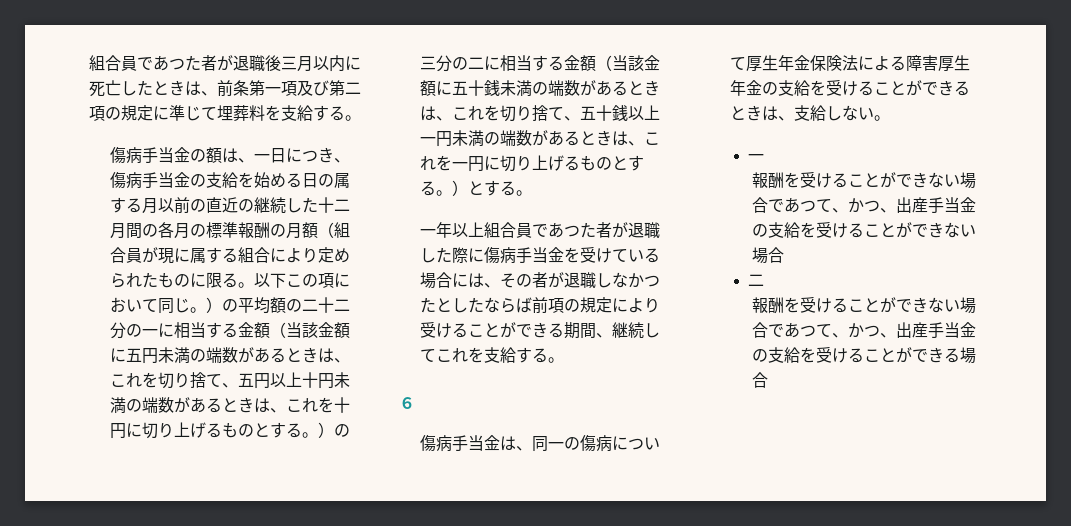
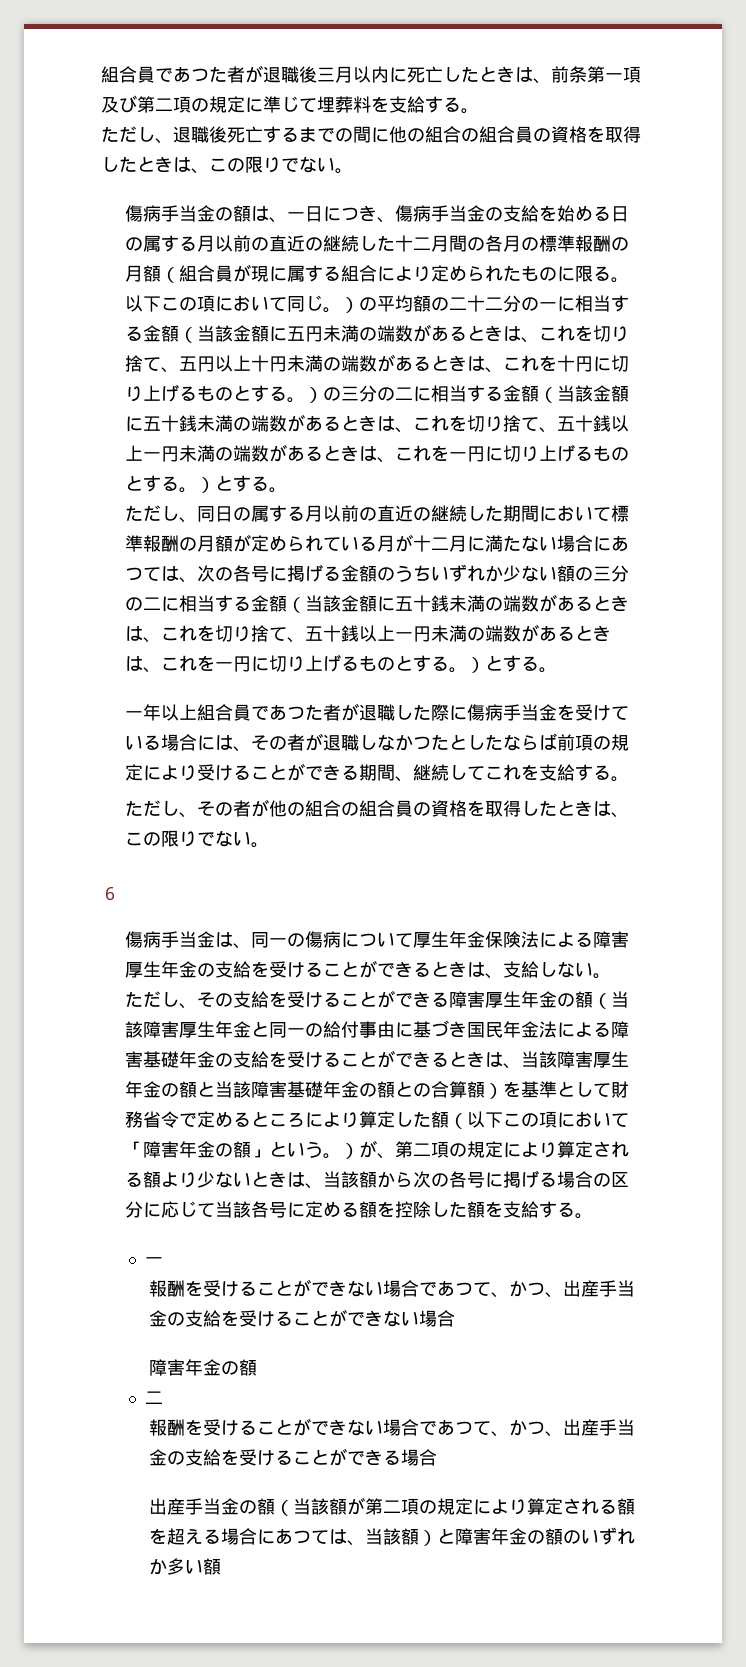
+ ただし、退職後死亡するまでの間に他の組合の組合員の資格を取得したときは、この限りでない。
+ ただし、同日の属する月以前の直近の継続した期間において標準報酬の月額が定められている月が十二月に満たない場合にあつては、次の各号に掲げる金額のうちいずれか少ない額の三分の二に相当する金額（当該金額に五十銭未満の端数があるときは、これを切り捨て、五十銭以上一円未満の端数があるときは、これを一円に切り上げるものとする。）とする。
+ ただし、その者が他の組合の組合員の資格を取得したときは、この限りでない。
+ ただし、その支給を受けることができる障害厚生年金の額（当該障害厚生年金と同一の給付事由に基づき国民年金法による障害基礎年金の支給を受けることができるときは、当該障害厚生年金の額と当該障害基礎年金の額との合算額）を基準として財務省令で定めるところにより算定した額（以下この項において「障害年金の額」という。）が、第二項の規定により算定される額より少ないときは、当該額から次の各号に掲げる場合の区分に応じて当該各号に定める額を控除した額を支給する。
  報酬を受けることができない場合であつて、かつ、出産手当金の支給を受けることができない場合
+ 障害年金の額
+ 出産手当金の額（当該額が第二項の規定により算定される額を超える場合にあつては、当該額）と障害年金の額のいずれか多い額

